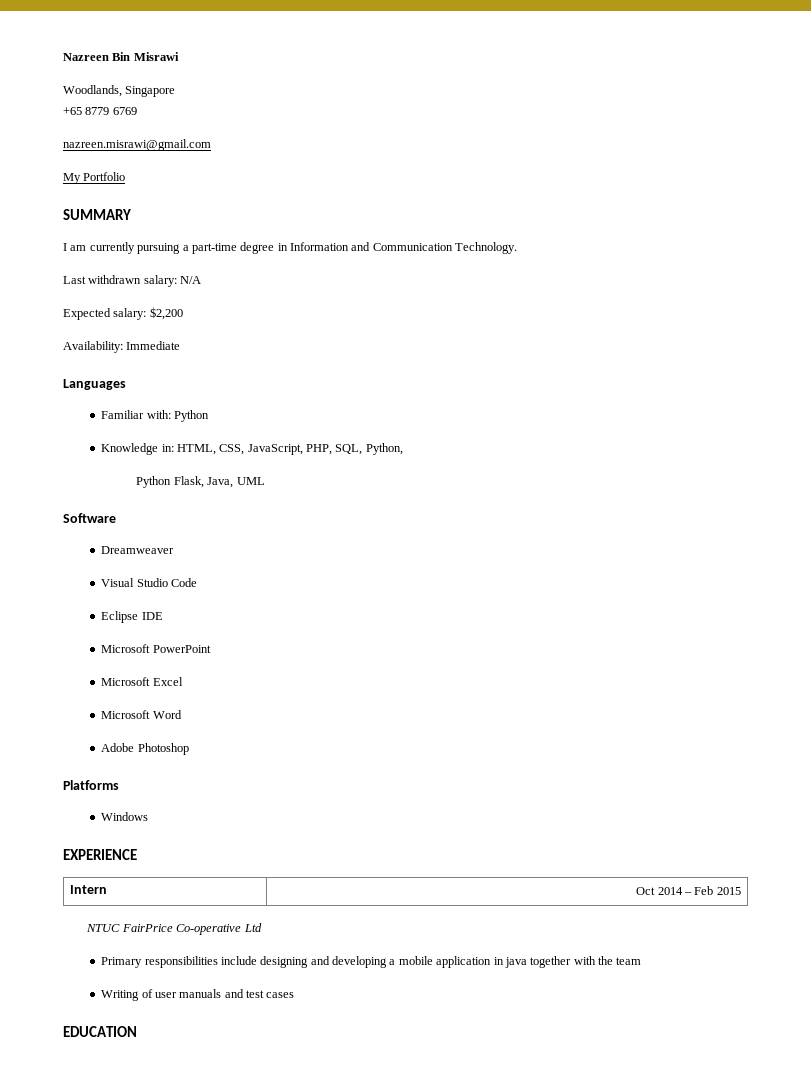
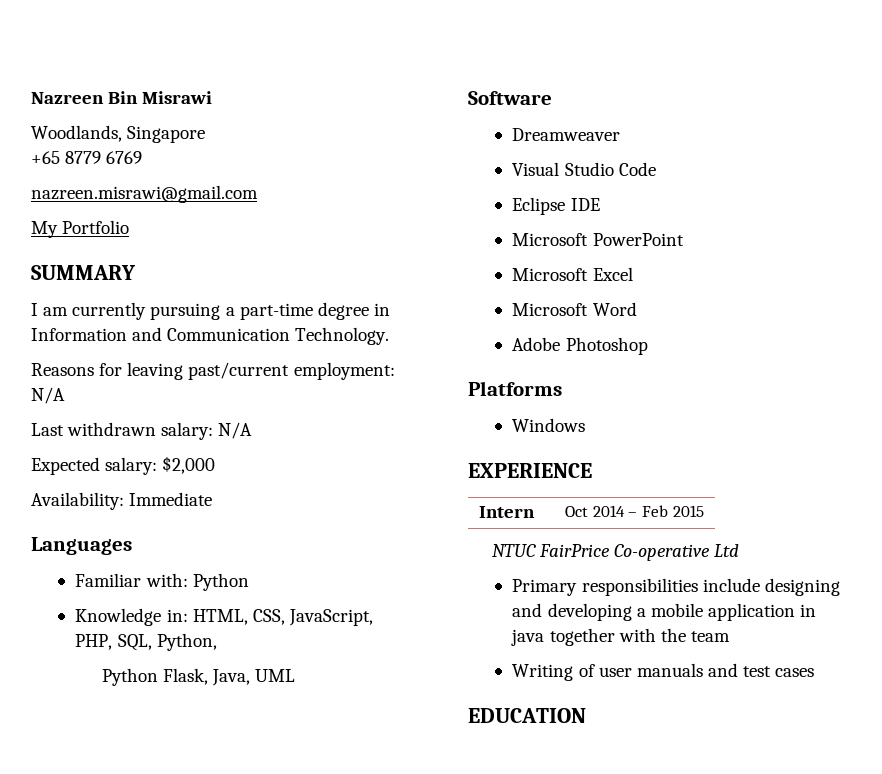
+ Reasons for leaving past/current employment: N/A
- Expected salary: $2,200
+ Expected salary: $2,000

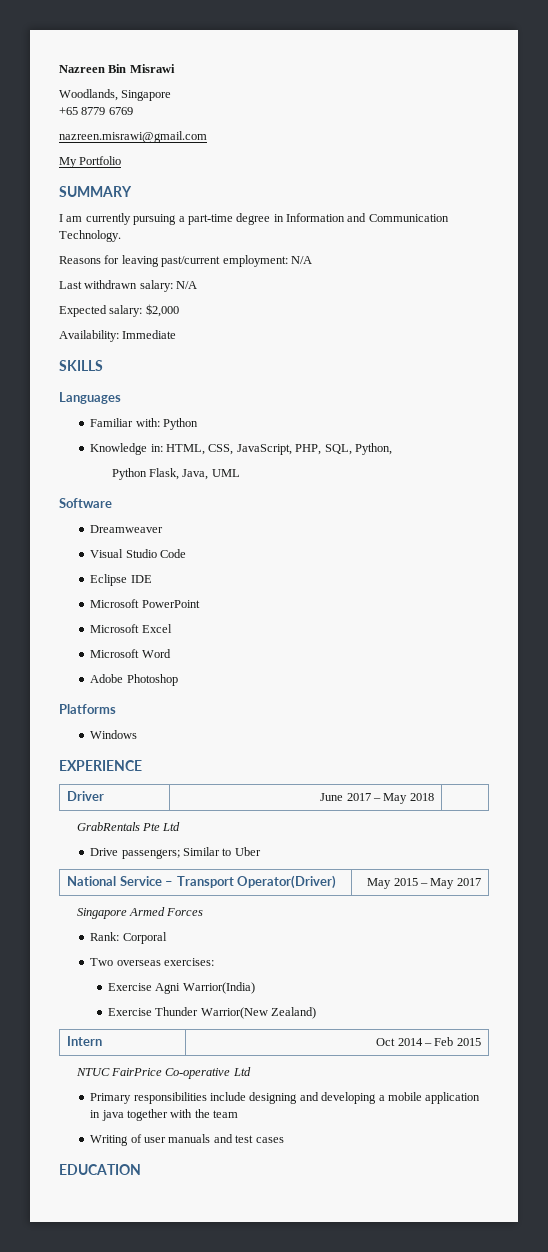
+ SKILLS
+ Driver | June 2017 – May 2018 |
+ GrabRentals Pte Ltd
+ Drive passengers; Similar to Uber
+ National Service – Transport Operator(Driver) | May 2015 – May 2017
+ Singapore Armed Forces
+ Rank: Corporal
+ Two overseas exercises:
+ Exercise Agni Warrior(India)
+ Exercise Thunder Warrior(New Zealand)

